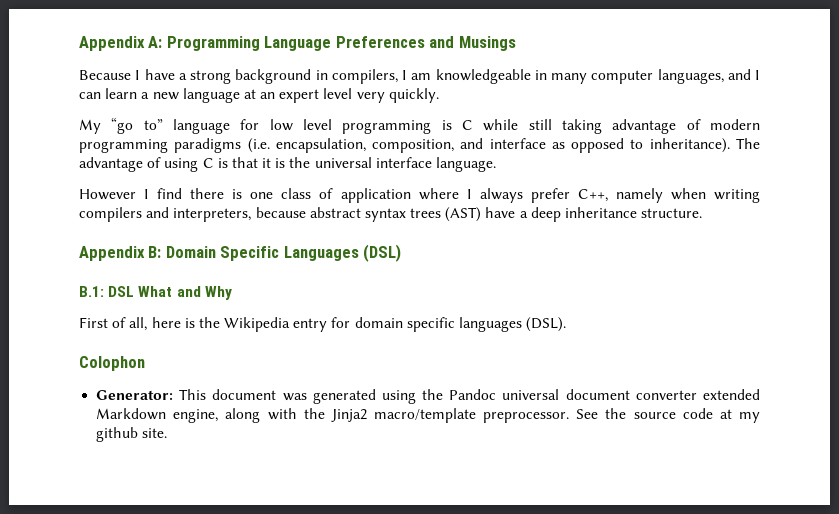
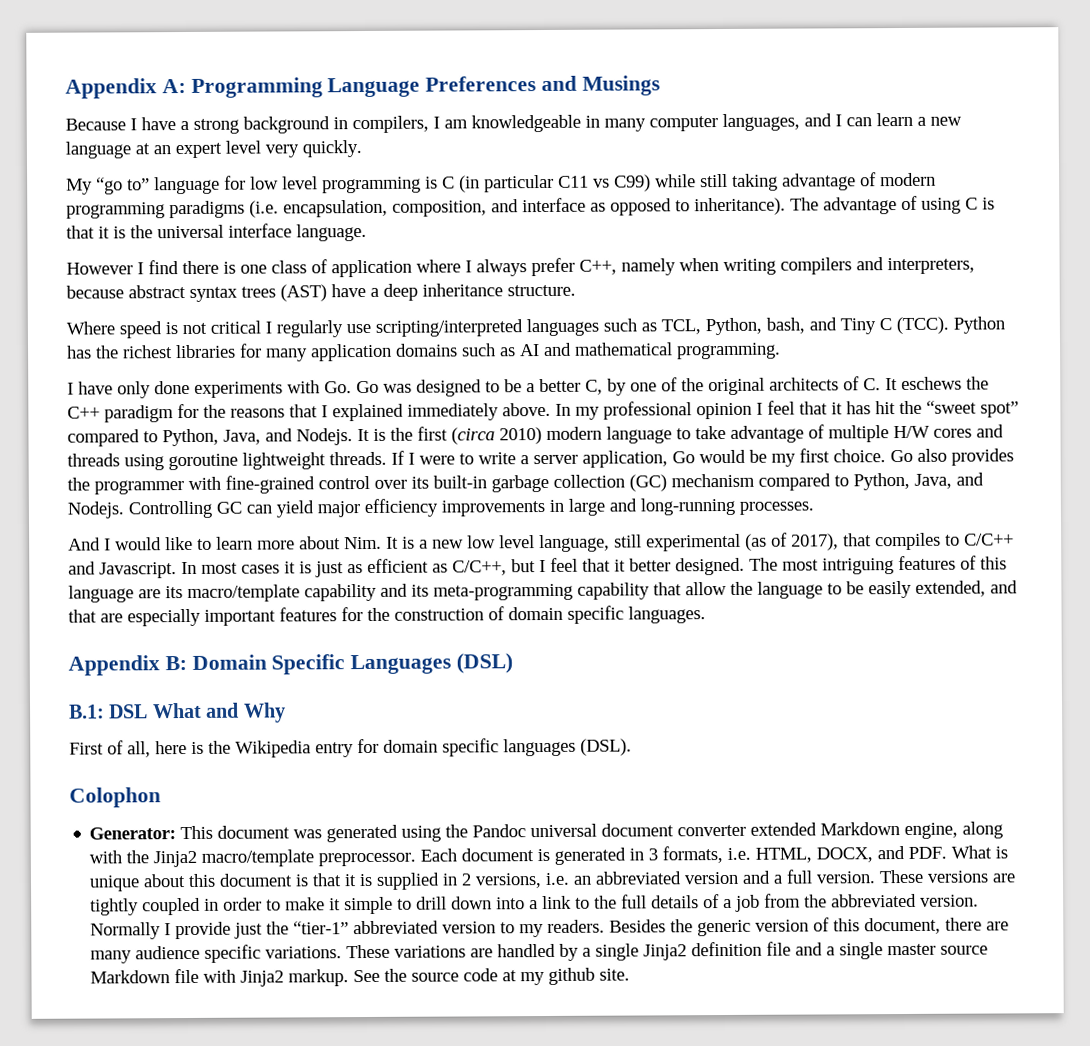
- My “go to” language for low level programming is C while still taking advantage of modern programming paradigms (i.e. encapsulation, composition, and interface as opposed to inheritance).
+ My “go to” language for low level programming is C (in particular C11 vs C99) while still taking advantage of modern programming paradigms (i.e. encapsulation, composition, and interface as opposed to inheritance).
+ Where speed is not critical I regularly use scripting/interpreted languages such as TCL, Python, bash, and Tiny C (TCC). Python has the richest libraries for many application domains such as AI and mathematical programming.
+ I have only done experiments with Go. Go was designed to be a better C, by one of the original architects of C. It eschews the C++ paradigm for the reasons that I explained immediately above. In my professional opinion I feel that it has hit the “sweet spot” compared to Python, Java, and Nodejs. It is the first (circa 2010) modern language to take advantage of multiple H/W cores and threads using goroutine lightweight threads. If I were to write a server application, Go would be my first choice. Go also provides the programmer with fine-grained control over its built-in garbage collection (GC) mechanism compared to Python, Java, and Nodejs. Controlling GC can yield major efficiency improvements in large and long-running processes.
+ And I would like to learn more about Nim. It is a new low level language, still experimental (as of 2017), that compiles to C/C++ and Javascript. In most cases it is just as efficient as C/C++, but I feel that it better designed. The most intriguing features of this language are its macro/template capability and its meta-programming capability that allow the language to be easily extended, and that are especially important features for the construction of domain specific languages.
+ Each document is generated in 3 formats, i.e. HTML, DOCX, and PDF. What is unique about this document is that it is supplied in 2 versions, i.e. an abbreviated version and a full version. These versions are tightly coupled in order to make it simple to drill down into a link to the full details of a job from the abbreviated version. Normally I provide just the “tier-1” abbreviated version to my readers. Besides the generic version of this document, there are many audience specific variations. These variations are handled by a single Jinja2 definition file and a single master source Markdown file with Jinja2 markup.

